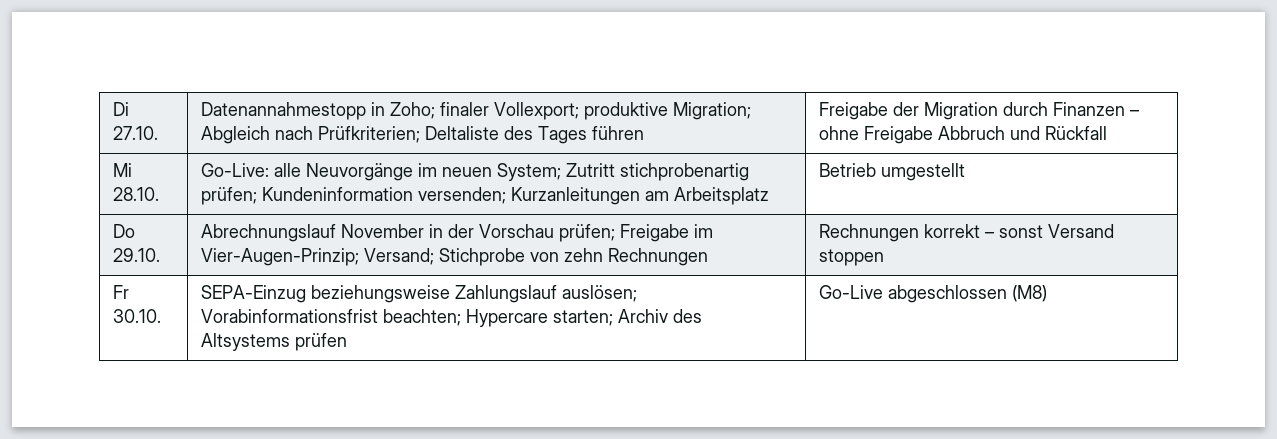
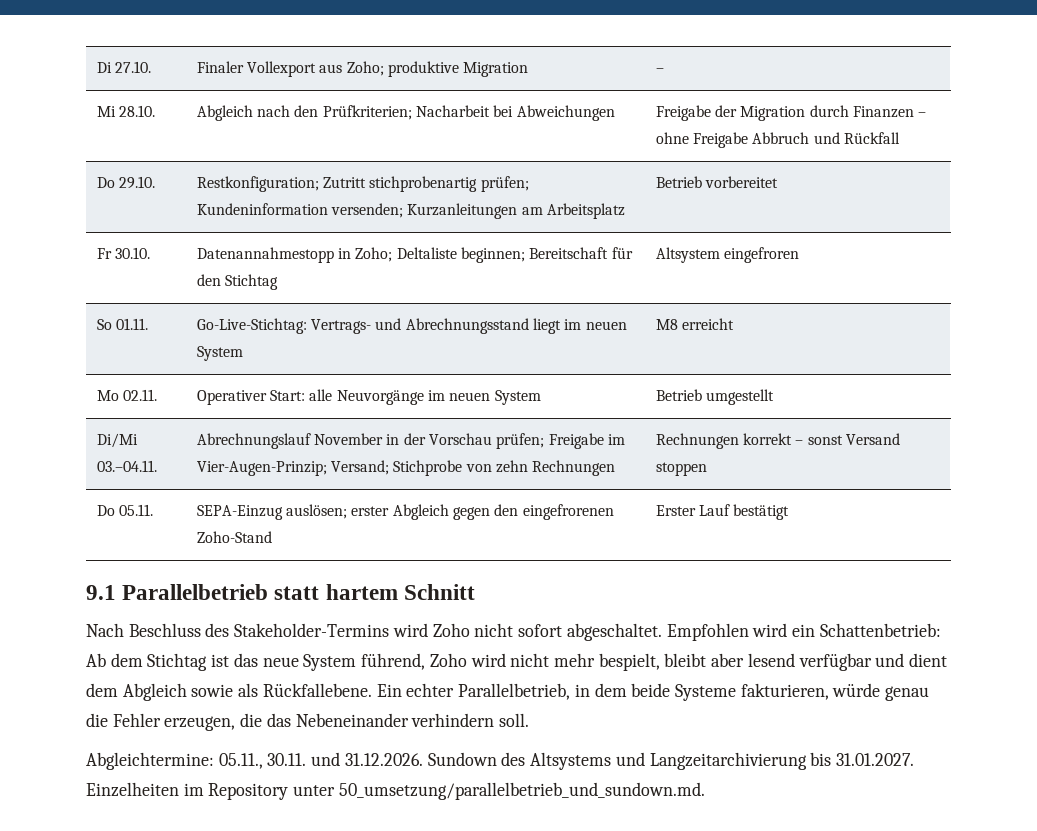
- Di 27.10. | Datenannahmestopp in Zoho; finaler Vollexport; produktive Migration; Abgleich nach Prüfkriterien; Deltaliste des Tages führen | Freigabe der Migration durch Finanzen – ohne Freigabe Abbruch und Rückfall
+ Di 27.10. | Finaler Vollexport aus Zoho; produktive Migration | –
+ Mi 28.10. | Abgleich nach den Prüfkriterien; Nacharbeit bei Abweichungen | Freigabe der Migration durch Finanzen – ohne Freigabe Abbruch und Rückfall
- Mi 28.10. | Go-Live: alle Neuvorgänge im neuen System; Zutritt stichprobenartig prüfen; Kundeninformation versenden; Kurzanleitungen am Arbeitsplatz | Betrieb umgestellt
+ Do 29.10. | Restkonfiguration; Zutritt stichprobenartig prüfen; Kundeninformation versenden; Kurzanleitungen am Arbeitsplatz | Betrieb vorbereitet
+ Fr 30.10. | Datenannahmestopp in Zoho; Deltaliste beginnen; Bereitschaft für den Stichtag | Altsystem eingefroren
+ So 01.11. | Go-Live-Stichtag: Vertrags- und Abrechnungsstand liegt im neuen System | M8 erreicht
+ Mo 02.11. | Operativer Start: alle Neuvorgänge im neuen System | Betrieb umgestellt
- Do 29.10. | Abrechnungslauf November in der Vorschau prüfen; Freigabe im Vier-Augen-Prinzip; Versand; Stichprobe von zehn Rechnungen | Rechnungen korrekt – sonst Versand stoppen
+ Di/Mi 03.–04.11. | Abrechnungslauf November in der Vorschau prüfen; Freigabe im Vier-Augen-Prinzip; Versand; Stichprobe von zehn Rechnungen | Rechnungen korrekt – sonst Versand stoppen
- Fr 30.10. | SEPA-Einzug beziehungsweise Zahlungslauf auslösen; Vorabinformationsfrist beachten; Hypercare starten; Archiv des Altsystems prüfen | Go-Live abgeschlossen (M8)
+ Do 05.11. | SEPA-Einzug auslösen; erster Abgleich gegen den eingefrorenen Zoho-Stand | Erster Lauf bestätigt
+ 9.1 Parallelbetrieb statt hartem Schnitt
+ Nach Beschluss des Stakeholder-Termins wird Zoho nicht sofort abgeschaltet. Empfohlen wird ein Schattenbetrieb: Ab dem Stichtag ist das neue System führend, Zoho wird nicht mehr bespielt, bleibt aber lesend verfügbar und dient dem Abgleich sowie als Rückfallebene. Ein echter Parallelbetrieb, in dem beide Systeme fakturieren, würde genau die Fehler erzeugen, die das Nebeneinander verhindern soll.
+ Abgleichtermine: 05.11., 30.11. und 31.12.2026. Sundown des Altsystems und Langzeitarchivierung bis 31.01.2027. Einzelheiten im Repository unter 50_umsetzung/parallelbetrieb_und_sundown.md.

